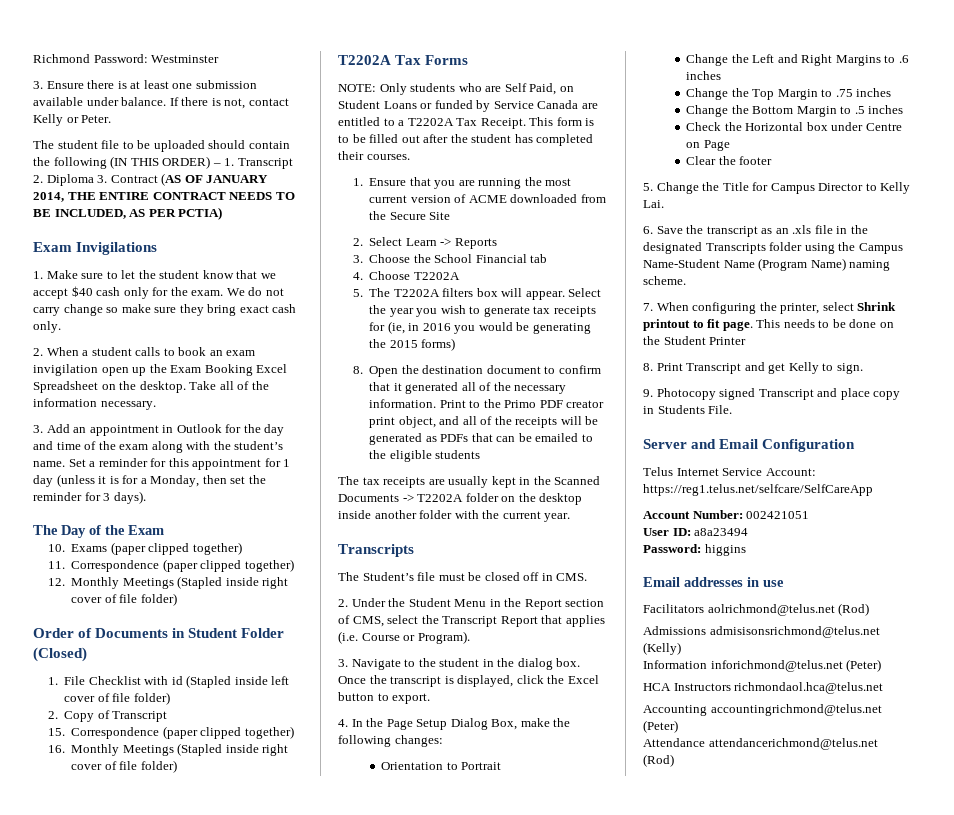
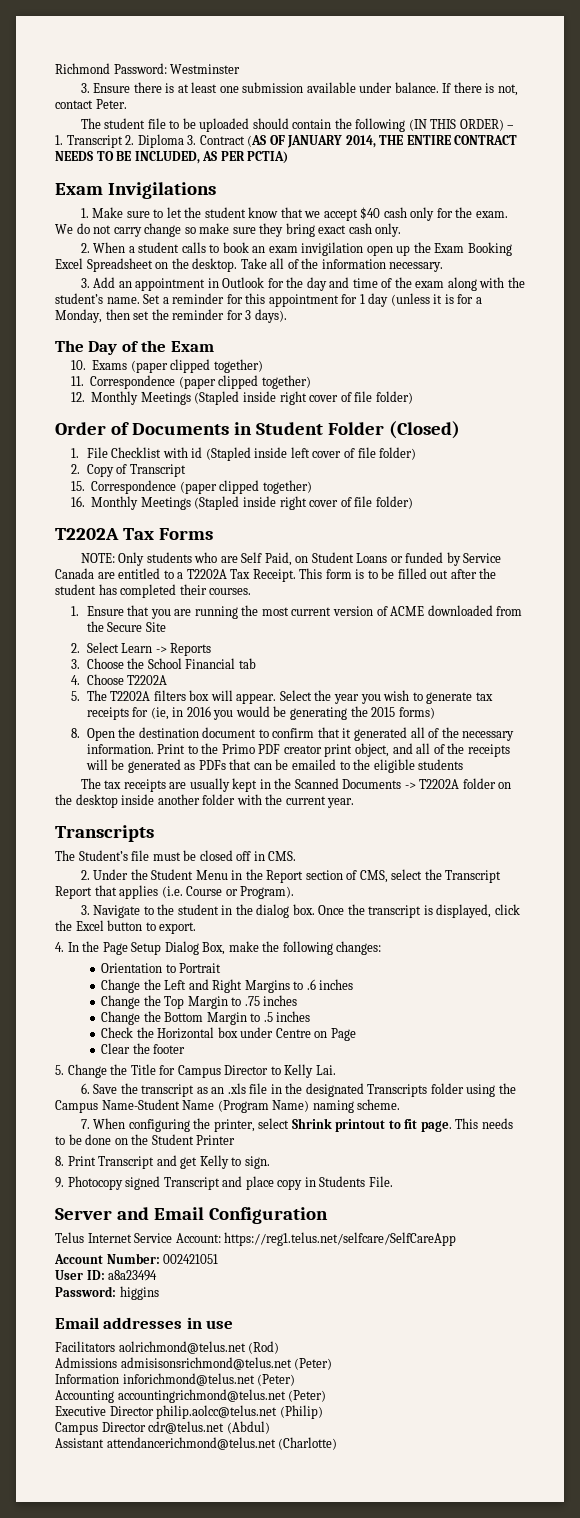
- If there is not, contact Kelly or Peter.
+ If there is not, contact Peter.
- Admissions admisisonsrichmond@telus.net (Kelly)
+ Admissions admisisonsrichmond@telus.net (Peter)
- HCA Instructors richmondaol.hca@telus.net
- Attendance attendancerichmond@telus.net (Rod)
+ Executive Director philip.aolcc@telus.net (Philip)
+ Campus Director cdr@telus.net (Abdul)
+ Assistant attendancerichmond@telus.net (Charlotte)

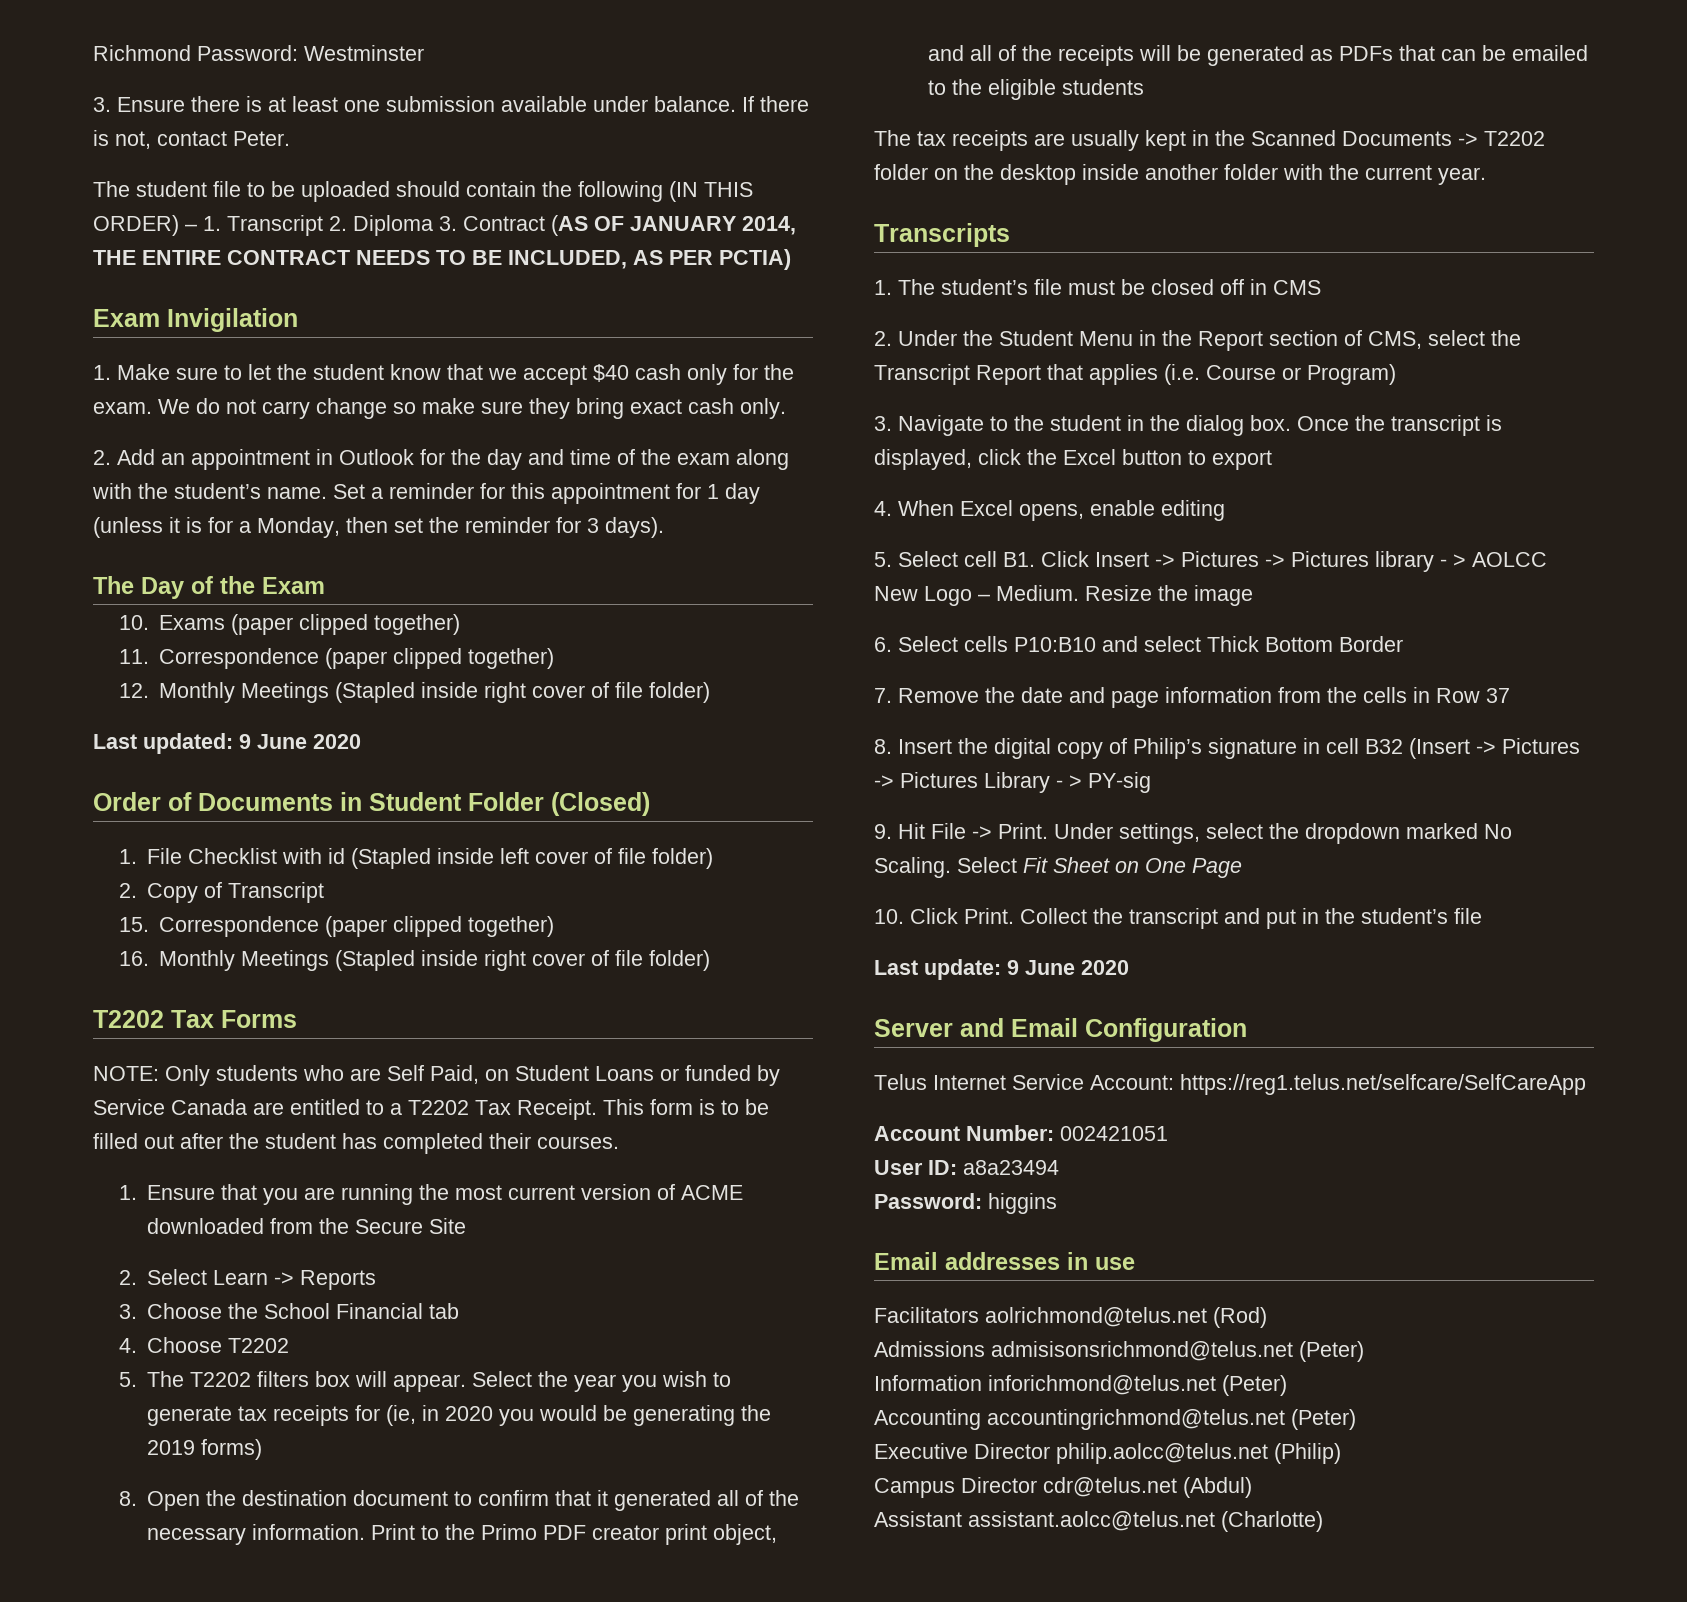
- Exam Invigilations
+ Exam Invigilation
- 2. When a student calls to book an exam invigilation open up the Exam Booking Excel Spreadsheet on the desktop. Take all of the information necessary.
- 3. Add an appointment in Outlook for the day and time of the exam along with the student’s name.
+ 2. Add an appointment in Outlook for the day and time of the exam along with the student’s name.
+ Last updated: 9 June 2020
- T2202A Tax Forms
+ T2202 Tax Forms
- NOTE: Only students who are Self Paid, on Student Loans or funded by Service Canada are entitled to a T2202A Tax Receipt.
+ NOTE: Only students who are Self Paid, on Student Loans or funded by Service Canada are entitled to a T2202 Tax Receipt.
- 4. Choose T2202A
+ 4. Choose T2202
- 5. The T2202A filters box will appear.
+ 5. The T2202 filters box will appear.
- Select the year you wish to generate tax receipts for (ie, in 2016 you would be generating the 2015 forms)
+ Select the year you wish to generate tax receipts for (ie, in 2020 you would be generating the 2019 forms)
- The tax receipts are usually kept in the Scanned Documents -> T2202A folder on the desktop inside another folder with the current year.
+ The tax receipts are usually kept in the Scanned Documents -> T2202 folder on the desktop inside another folder with the current year.
- The Student’s file must be closed off in CMS.
+ 1. The student’s file must be closed off in CMS
- 2. Under the Student Menu in the Report section of CMS, select the Transcript Report that applies (i.e. Course or Program).
+ 2. Under the Student Menu in the Report section of CMS, select the Transcript Report that applies (i.e. Course or Program)
- Once the transcript is displayed, click the Excel button to export.
- 4. In the Page Setup Dialog Box, make the following changes:
- Orientation to Portrait
- Change the Left and Right Margins to .6 inches
- Change the Top Margin to .75 inches
- Change the Bottom Margin to .5 inches
- Check the Horizontal box under Centre on Page
- Clear the footer
- 5. Change the Title for Campus Director to Kelly Lai.
- 6. Save the transcript as an .xls file in the designated Transcripts folder using the Campus Name-Student Name (Program Name) naming scheme.
- 7. When configuring the printer, select Shrink printout to fit page. This needs to be done on the Student Printer
- 8. Print Transcript and get Kelly to sign.
- 9. Photocopy signed Transcript and place copy in Students File.
+ Once the transcript is displayed, click the Excel button to export
+ 4. When Excel opens, enable editing
+ 5. Select cell B1. Click Insert -> Pictures -> Pictures library - > AOLCC New Logo – Medium. Resize the image
+ 6. Select cells P10:B10 and select Thick Bottom Border
+ 7. Remove the date and page information from the cells in Row 37
+ 8. Insert the digital copy of Philip’s signature in cell B32 (Insert -> Pictures -> Pictures Library - > PY-sig
+ 9. Hit File -> Print. Under settings, select the dropdown marked No Scaling. Select Fit Sheet on One Page
+ 10. Click Print. Collect the transcript and put in the student’s file
+ Last update: 9 June 2020
- Assistant attendancerichmond@telus.net (Charlotte)
+ Assistant assistant.aolcc@telus.net (Charlotte)

